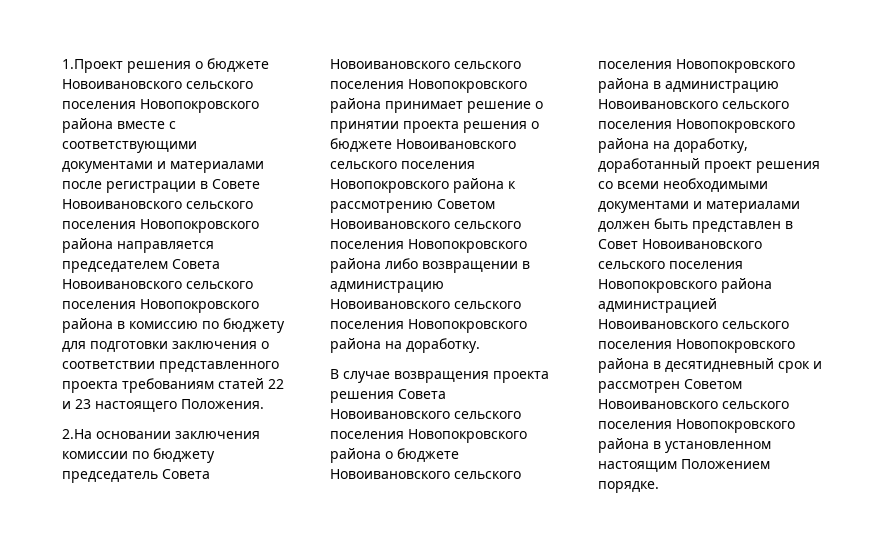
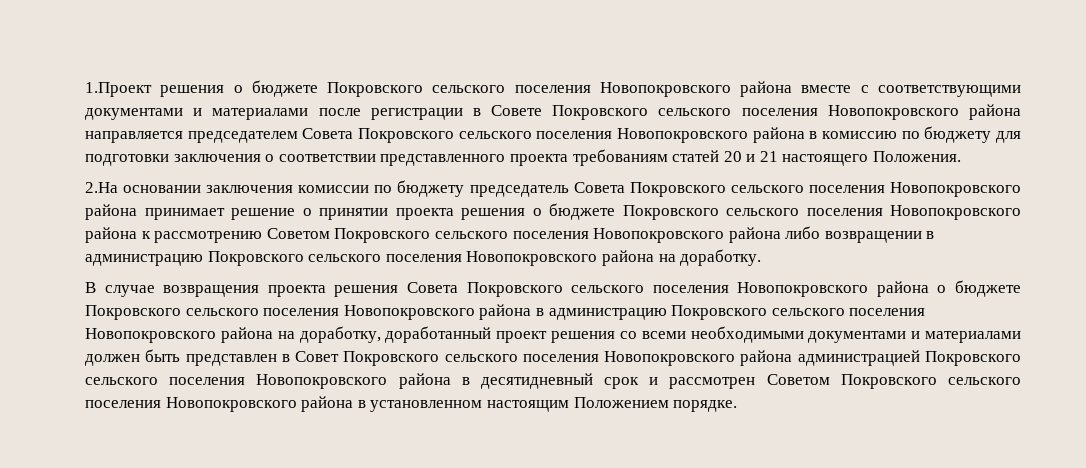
- 1.Проект решения о бюджете Новоивановского сельского поселения Новопокровского района вместе с соответствующими документами и материалами после регистрации в Совете Новоивановского сельского поселения Новопокровского района направляется председателем Совета Новоивановского сельского поселения Новопокровского района в комиссию по бюджету для подготовки заключения о соответствии представленного проекта требованиям статей 22 и 23 настоящего Положения.
+ 1.Проект решения о бюджете Покровского сельского поселения Новопокровского района вместе с соответствующими документами и материалами после регистрации в Совете Покровского сельского поселения Новопокровского района направляется председателем Совета Покровского сельского поселения Новопокровского района в комиссию по бюджету для подготовки заключения о соответствии представленного проекта требованиям статей 20 и 21 настоящего Положения.
- 2.На основании заключения комиссии по бюджету председатель Совета Новоивановского сельского поселения Новопокровского района принимает решение о принятии проекта решения о бюджете Новоивановского сельского поселения Новопокровского района к рассмотрению Советом Новоивановского сельского поселения Новопокровского района либо возвращении в администрацию Новоивановского сельского поселения Новопокровского района на доработку.
+ 2.На основании заключения комиссии по бюджету председатель Совета Покровского сельского поселения Новопокровского района принимает решение о принятии проекта решения о бюджете Покровского сельского поселения Новопокровского района к рассмотрению Советом Покровского сельского поселения Новопокровского района либо возвращении в администрацию Покровского сельского поселения Новопокровского района на доработку.
- В случае возвращения проекта решения Совета Новоивановского сельского поселения Новопокровского района о бюджете Новоивановского сельского поселения Новопокровского района в администрацию Новоивановского сельского поселения Новопокровского района на доработку, доработанный проект решения со всеми необходимыми документами и материалами должен быть представлен в Совет Новоивановского сельского поселения Новопокровского района администрацией Новоивановского сельского поселения Новопокровского района в десятидневный срок и рассмотрен Советом Новоивановского сельского поселения Новопокровского района в установленном настоящим Положением порядке.
+ В случае возвращения проекта решения Совета Покровского сельского поселения Новопокровского района о бюджете Покровского сельского поселения Новопокровского района в администрацию Покровского сельского поселения Новопокровского района на доработку, доработанный проект решения со всеми необходимыми документами и материалами должен быть представлен в Совет Покровского сельского поселения Новопокровского района администрацией Покровского сельского поселения Новопокровского района в десятидневный срок и рассмотрен Советом Покровского сельского поселения Новопокровского района в установленном настоящим Положением порядке.

